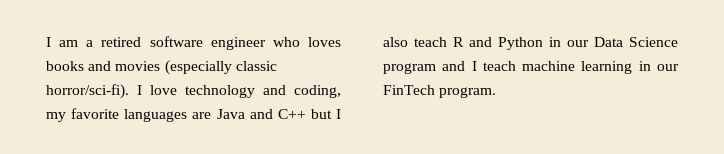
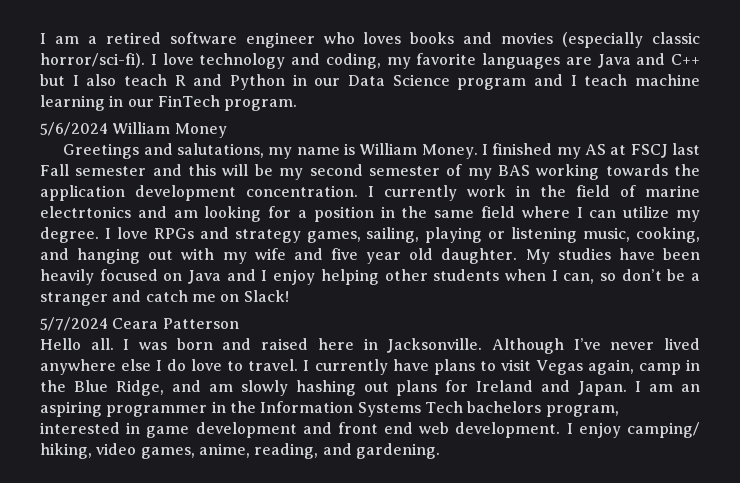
+ 5/6/2024 William Money
+ Greetings and salutations, my name is William Money. I finished my AS at FSCJ last Fall semester and this will be my second semester of my BAS working towards the application development concentration. I currently work in the field of marine electrtonics and am looking for a position in the same field where I can utilize my degree. I love RPGs and strategy games, sailing, playing or listening music, cooking, and hanging out with my wife and five year old daughter. My studies have been heavily focused on Java and I enjoy helping other students when I can, so don’t be a stranger and catch me on Slack!
+ 5/7/2024 Ceara Patterson
+ Hello all. I was born and raised here in Jacksonville. Although I’ve never lived anywhere else I do love to travel. I currently have plans to visit Vegas again, camp in the Blue Ridge, and am slowly hashing out plans for Ireland and Japan. I am an aspiring programmer in the Information Systems Tech bachelors program, interested in game development and front end web development. I enjoy camping/ hiking, video games, anime, reading, and gardening.

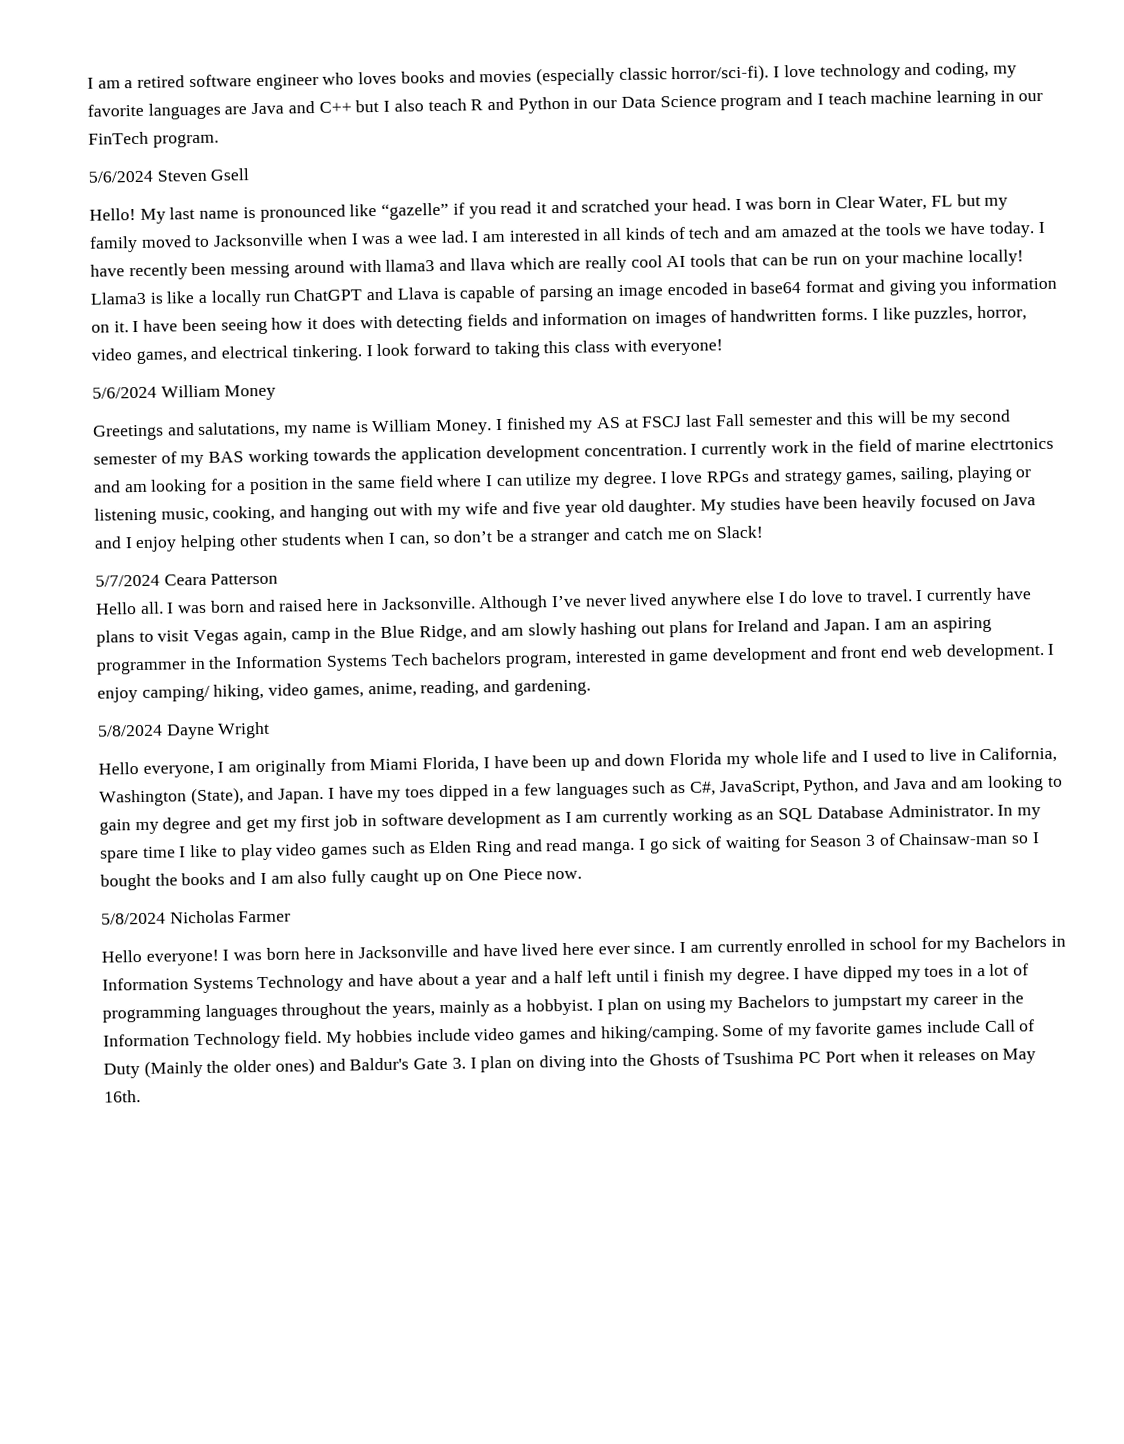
+ 5/6/2024 Steven Gsell
+ Hello! My last name is pronounced like “gazelle” if you read it and scratched your head. I was born in Clear Water, FL but my family moved to Jacksonville when I was a wee lad. I am interested in all kinds of tech and am amazed at the tools we have today. I have recently been messing around with llama3 and llava which are really cool AI tools that can be run on your machine locally! Llama3 is like a locally run ChatGPT and Llava is capable of parsing an image encoded in base64 format and giving you information on it. I have been seeing how it does with detecting fields and information on images of handwritten forms. I like puzzles, horror, video games, and electrical tinkering. I look forward to taking this class with everyone!
+ 5/8/2024 Dayne Wright
+ Hello everyone, I am originally from Miami Florida, I have been up and down Florida my whole life and I used to live in California, Washington (State), and Japan. I have my toes dipped in a few languages such as C#, JavaScript, Python, and Java and am looking to gain my degree and get my first job in software development as I am currently working as an SQL Database Administrator. In my spare time I like to play video games such as Elden Ring and read manga. I go sick of waiting for Season 3 of Chainsaw-man so I bought the books and I am also fully caught up on One Piece now.
+ 5/8/2024 Nicholas Farmer
+ Hello everyone! I was born here in Jacksonville and have lived here ever since. I am currently enrolled in school for my Bachelors in Information Systems Technology and have about a year and a half left until i finish my degree. I have dipped my toes in a lot of programming languages throughout the years, mainly as a hobbyist. I plan on using my Bachelors to jumpstart my career in the Information Technology field. My hobbies include video games and hiking/camping. Some of my favorite games include Call of Duty (Mainly the older ones) and Baldur's Gate 3. I plan on diving into the Ghosts of Tsushima PC Port when it releases on May 16th.

